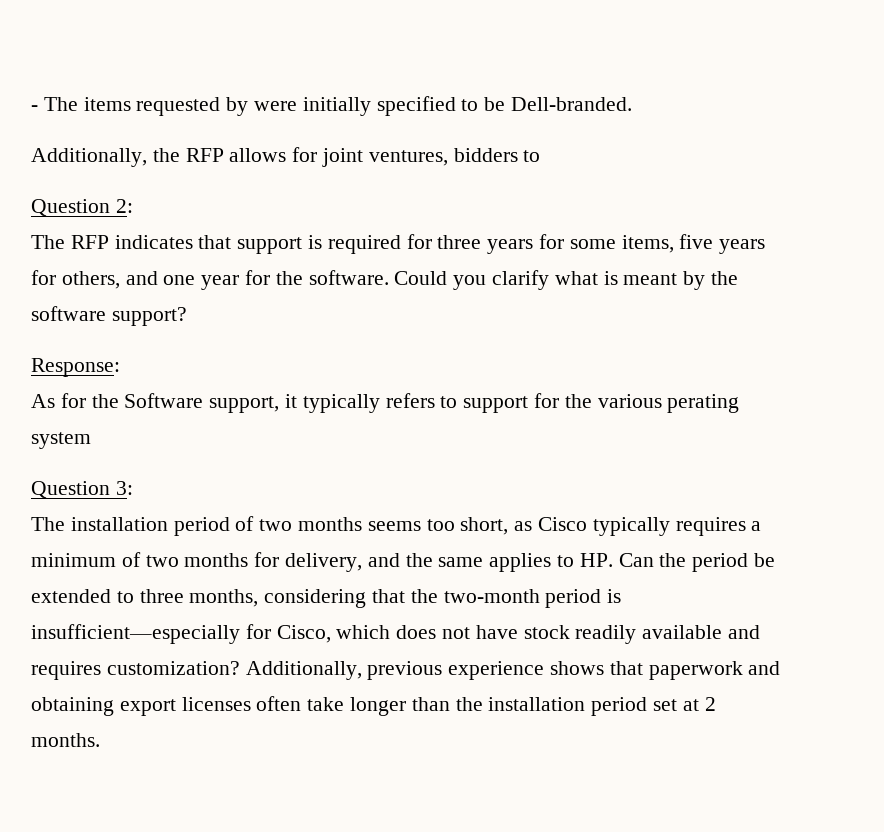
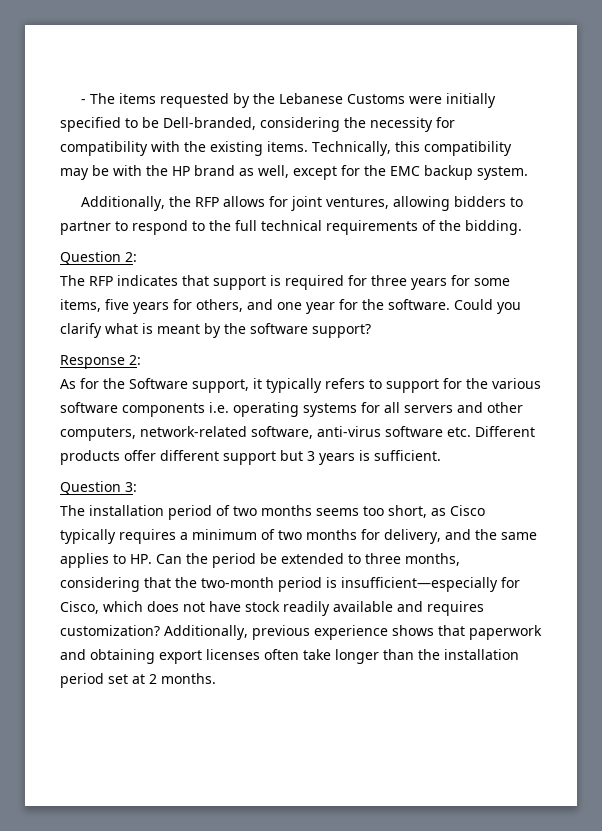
- - The items requested by were initially specified to be Dell-branded.
+ - The items requested by the Lebanese Customs were initially specified to be Dell-branded, considering the necessity for compatibility with the existing items. Technically, this compatibility may be with the HP brand as well, except for the EMC backup system.
- Additionally, the RFP allows for joint ventures, bidders to
+ Additionally, the RFP allows for joint ventures, allowing bidders to partner to respond to the full technical requirements of the bidding.
- Response:
+ Response 2:
- As for the Software support, it typically refers to support for the various perating system
+ As for the Software support, it typically refers to support for the various software components i.e. operating systems for all servers and other computers, network-related software, anti-virus software etc. Different products offer different support but 3 years is sufficient.

